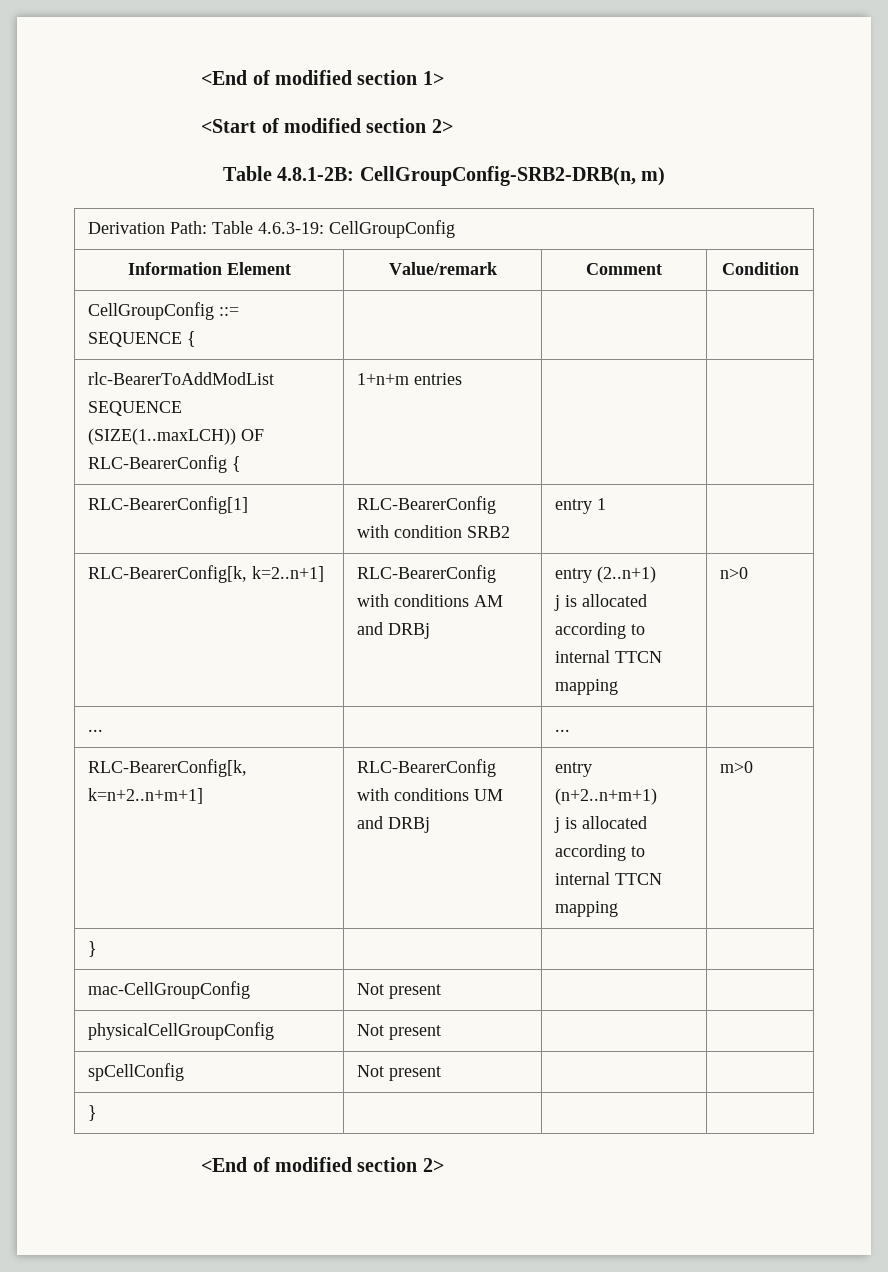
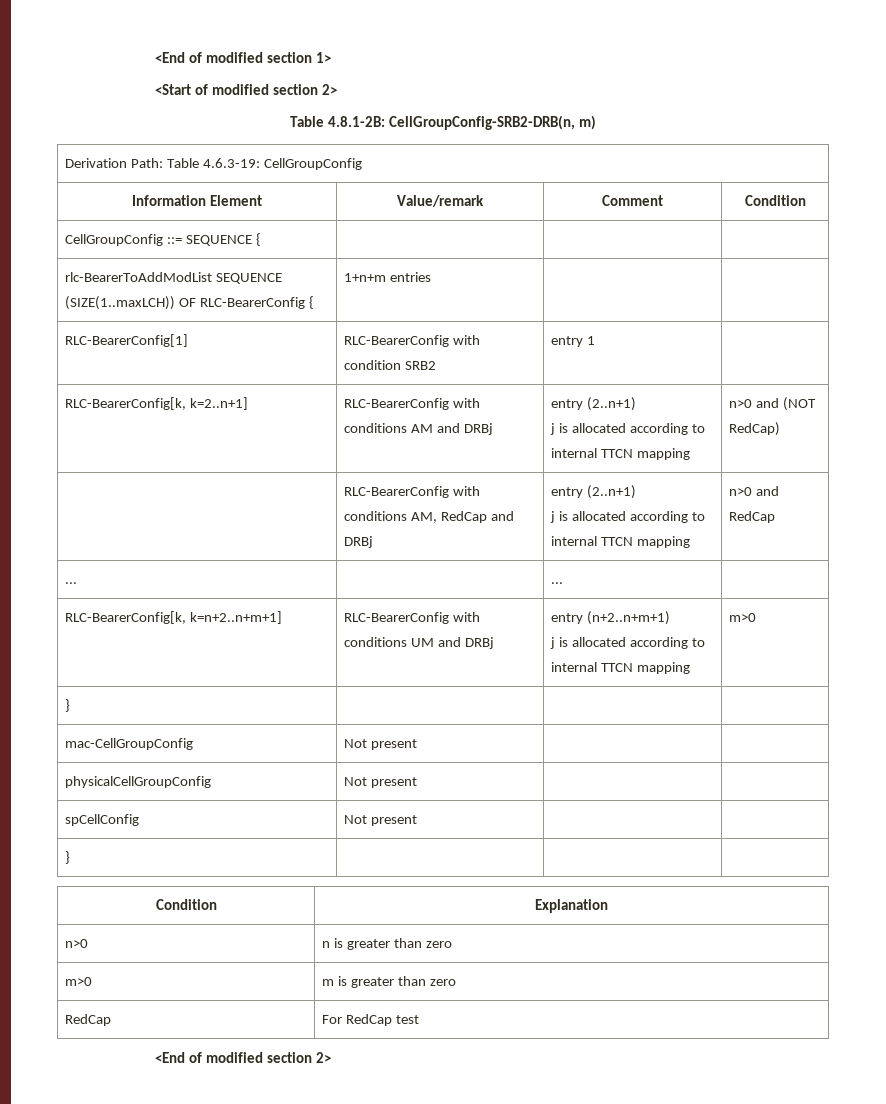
  RLC-BearerConfig[k, k=2..n+1] | RLC-BearerConfig with conditions AM and DRBj | entry (2..n+1)
- j is allocated according to internal TTCN mapping | n>0
+ j is allocated according to internal TTCN mapping | n>0 and (NOT RedCap)
+ | RLC-BearerConfig with conditions AM, RedCap and DRBj | entry (2..n+1)
+ j is allocated according to internal TTCN mapping | n>0 and RedCap
+ Condition | Explanation
+ n>0 | n is greater than zero
+ m>0 | m is greater than zero
+ RedCap | For RedCap test

